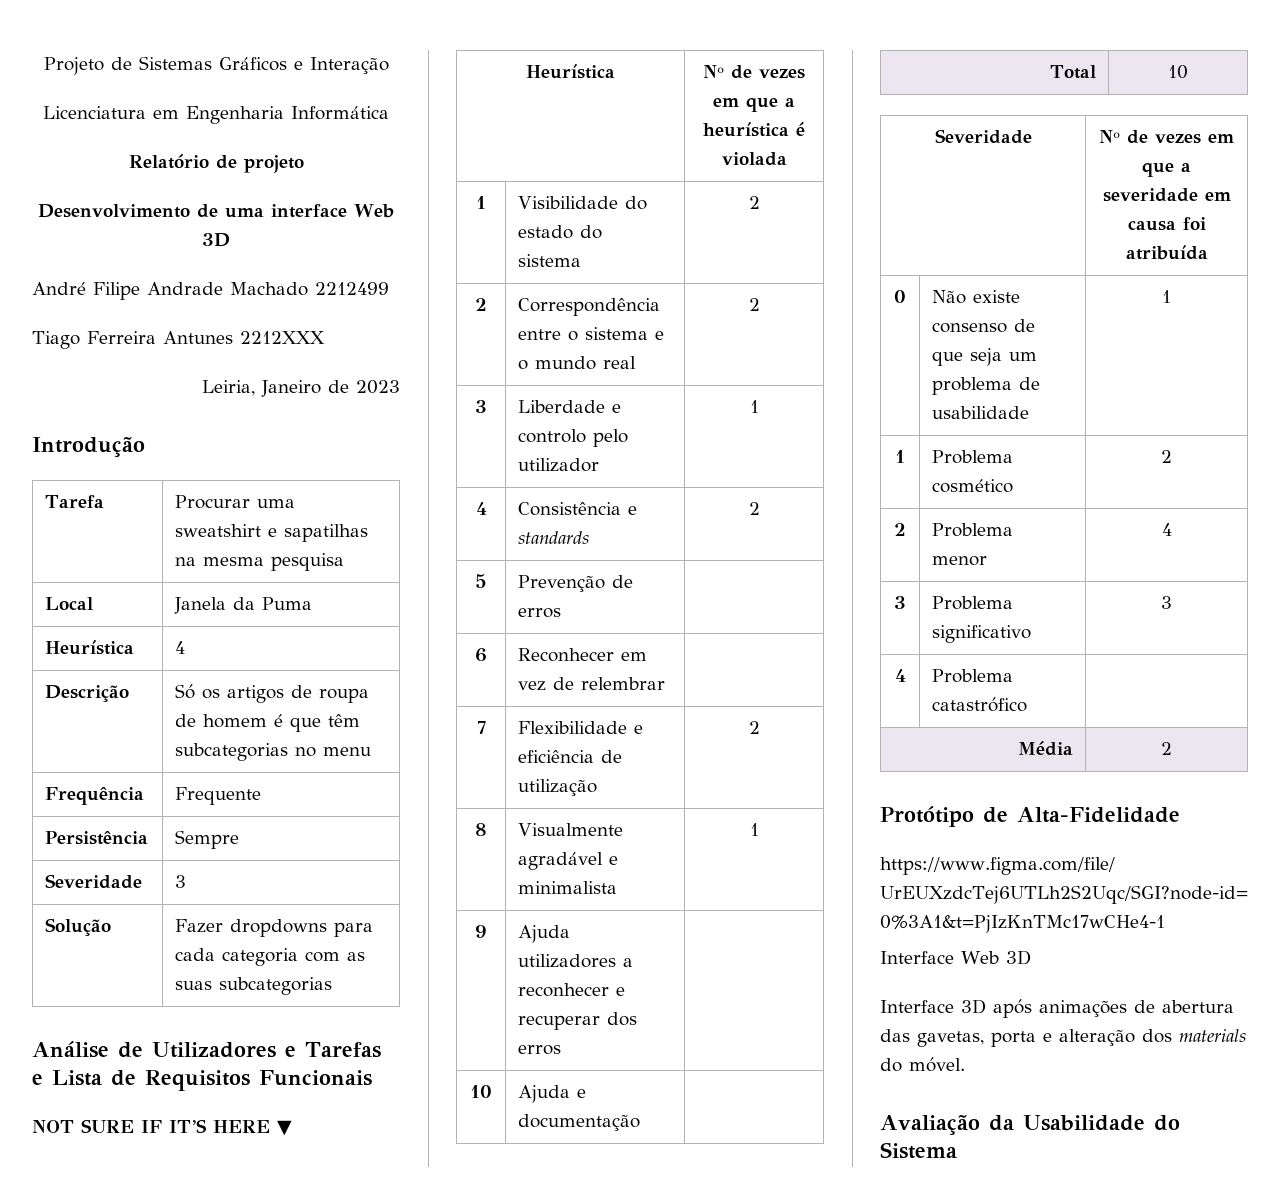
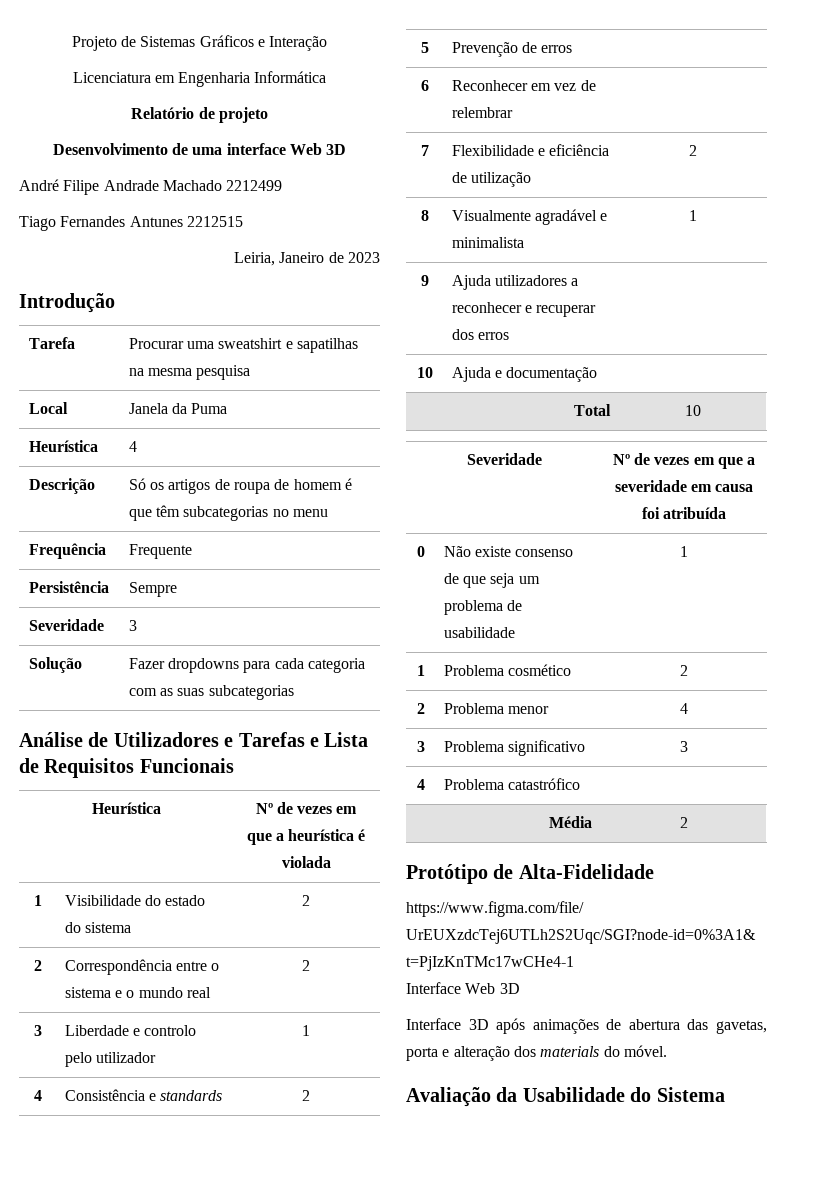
- Tiago Ferreira Antunes 2212XXX
+ Tiago Fernandes Antunes 2212515
- NOT SURE IF IT’S HERE ▼

